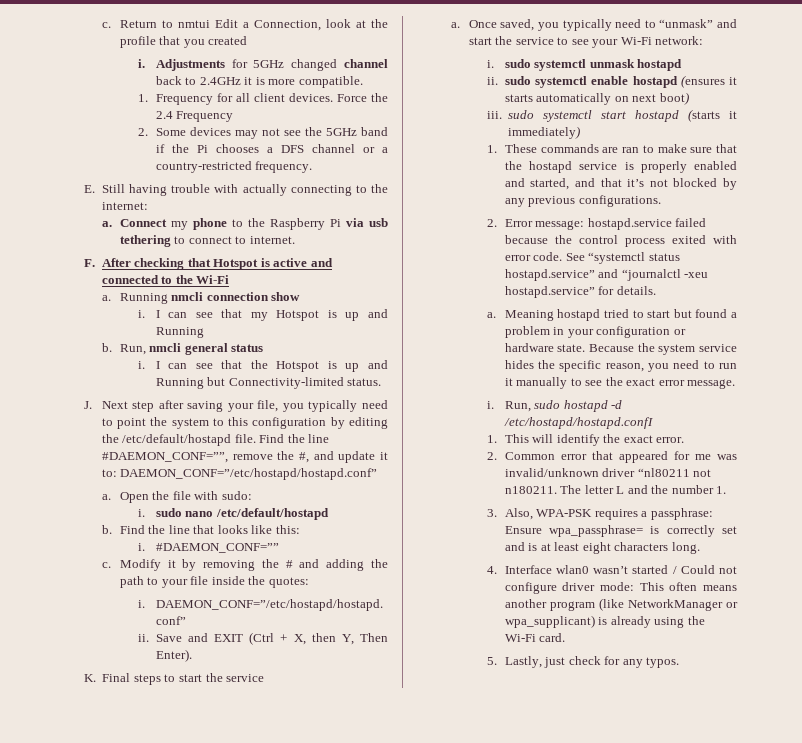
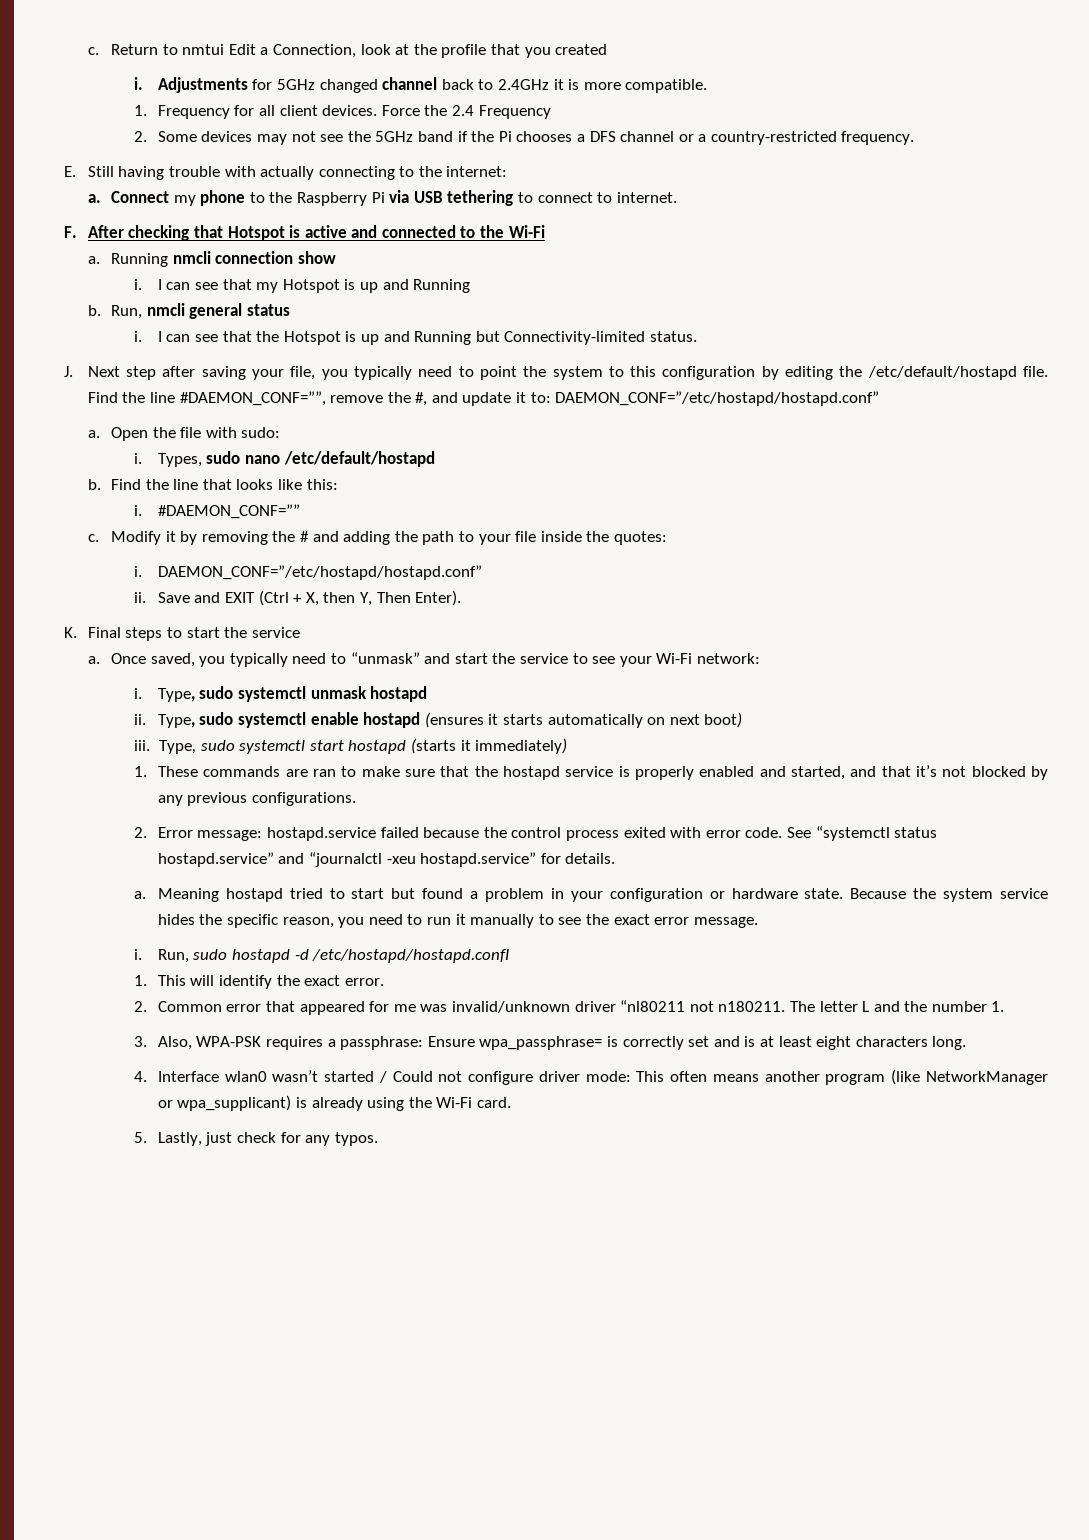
- Connect my phone to the Raspberry Pi via usb tethering to connect to internet.
+ Connect my phone to the Raspberry Pi via USB tethering to connect to internet.
- i. sudo nano /etc/default/hostapd
+ i. Types, sudo nano /etc/default/hostapd
- i. sudo systemctl unmask hostapd
+ i. Type, sudo systemctl unmask hostapd
- ii. sudo systemctl enable hostapd (ensures it starts automatically on next boot)
+ ii. Type, sudo systemctl enable hostapd (ensures it starts automatically on next boot)
- iii. sudo systemctl start hostapd (starts it immediately)
+ iii. Type, sudo systemctl start hostapd (starts it immediately)

